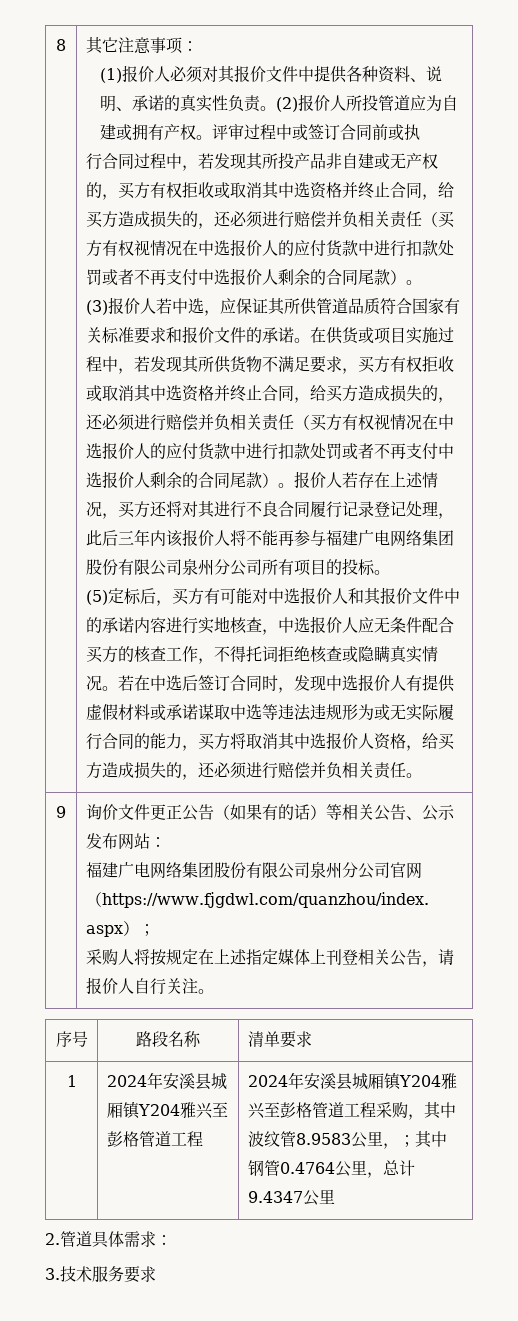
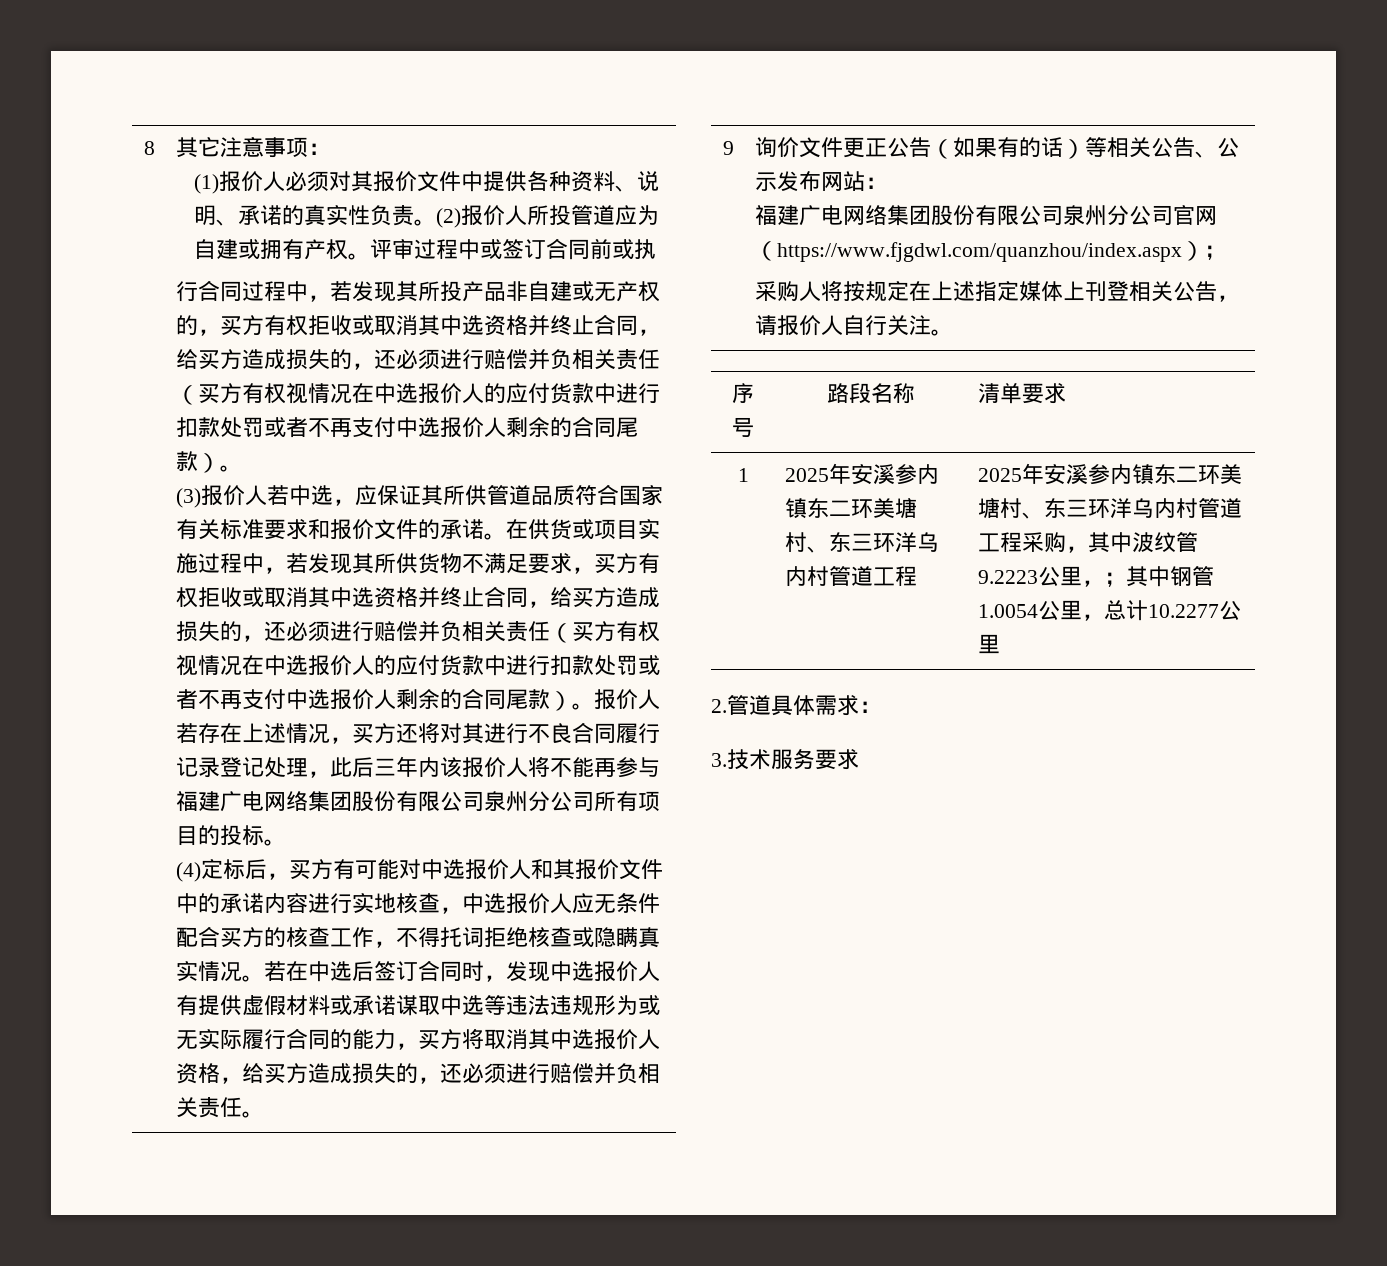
- (5)定标后，买方有可能对中选报价人和其报价文件中的承诺内容进行实地核查，中选报价人应无条件配合买方的核查工作，不得托词拒绝核查或隐瞒真实情况。
+ (4)定标后，买方有可能对中选报价人和其报价文件中的承诺内容进行实地核查，中选报价人应无条件配合买方的核查工作，不得托词拒绝核查或隐瞒真实情况。
- 2024年安溪县城厢镇Y204雅兴至彭格管道工程 | 2024年安溪县城厢镇Y204雅兴至彭格管道工程采购，其中波纹管8.9583公里，；其中钢管0.4764公里，总计9.4347公里
+ 2025年安溪参内镇东二环美塘村、东三环洋乌内村管道工程 | 2025年安溪参内镇东二环美塘村、东三环洋乌内村管道工程采购，其中波纹管9.2223公里，；其中钢管1.0054公里，总计10.2277公里

